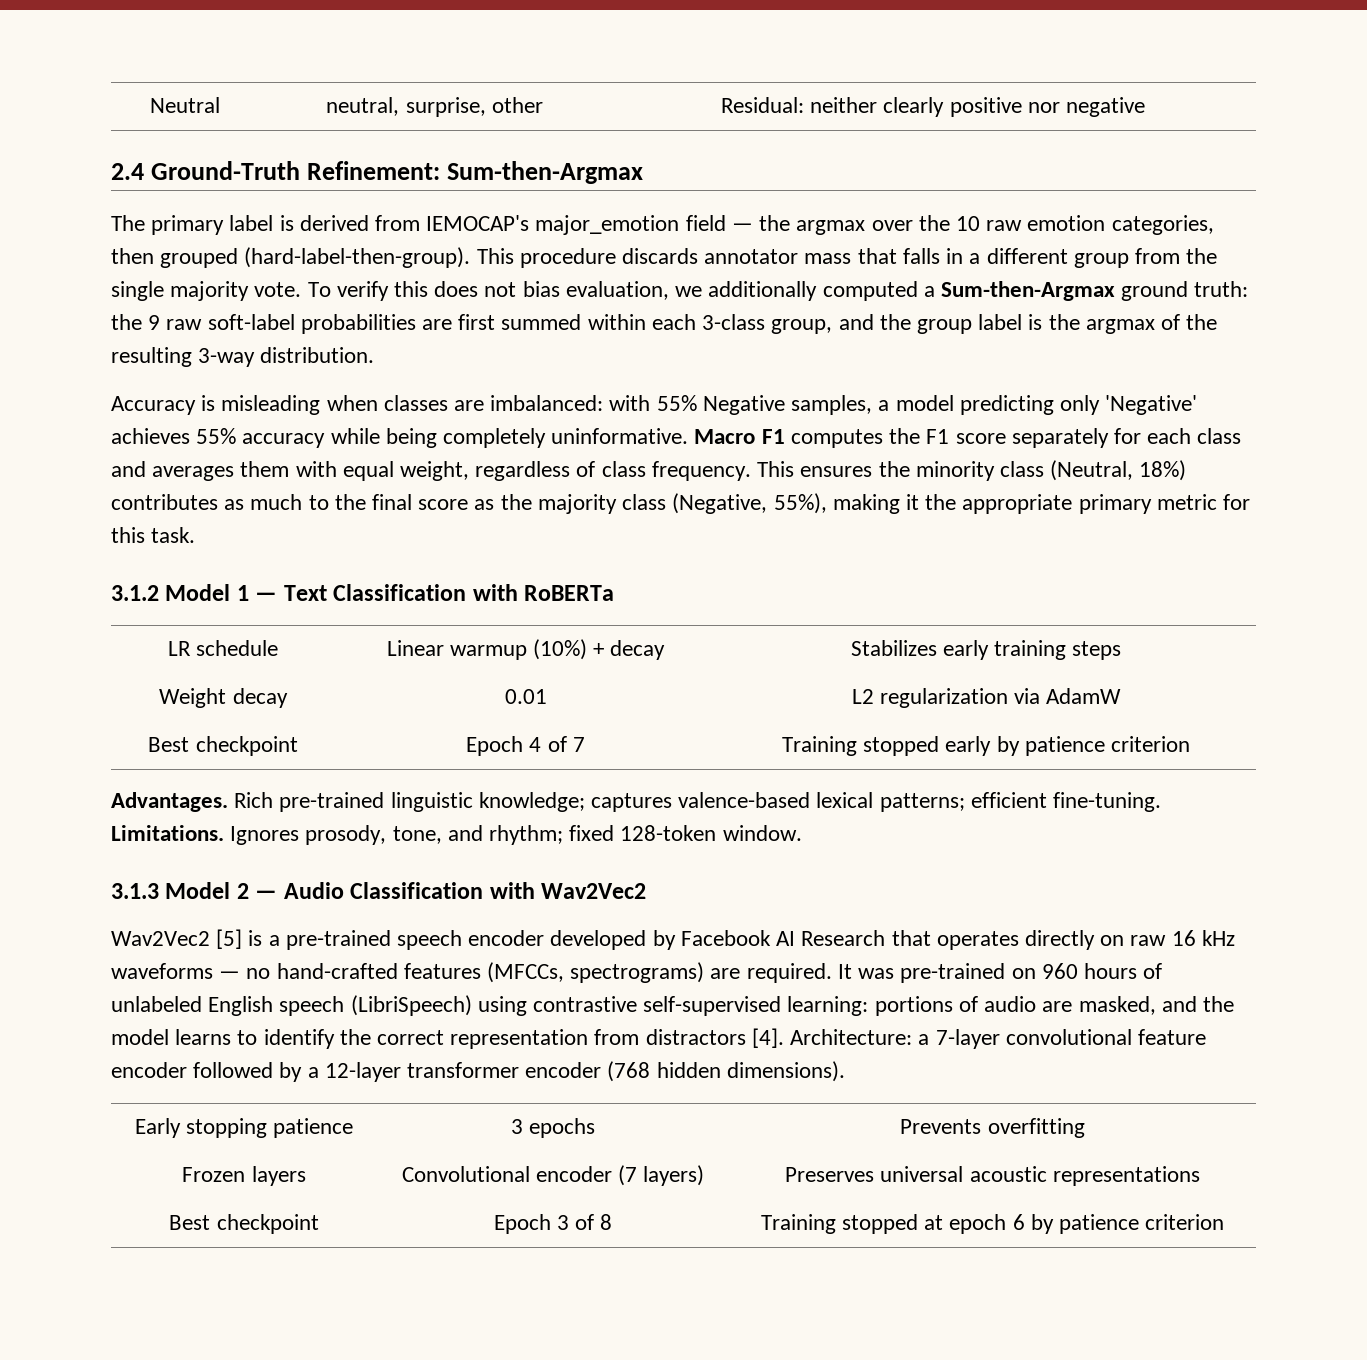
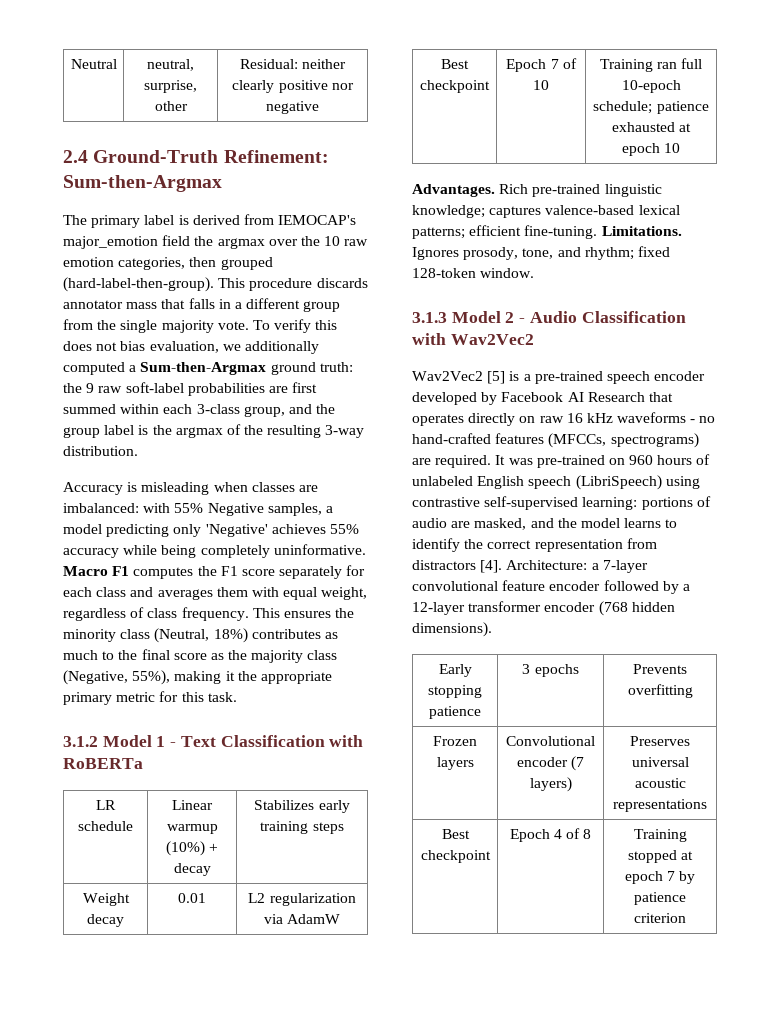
- The primary label is derived from IEMOCAP's major_emotion field — the argmax over the 10 raw emotion categories, then grouped (hard-label-then-group).
+ The primary label is derived from IEMOCAP's major_emotion field the argmax over the 10 raw emotion categories, then grouped (hard-label-then-group).
- 3.1.2 Model 1 — Text Classification with RoBERTa
+ 3.1.2 Model 1 - Text Classification with RoBERTa
- Best checkpoint | Epoch 4 of 7 | Training stopped early by patience criterion
+ Best checkpoint | Epoch 7 of 10 | Training ran full 10-epoch schedule; patience exhausted at epoch 10
- 3.1.3 Model 2 — Audio Classification with Wav2Vec2
+ 3.1.3 Model 2 - Audio Classification with Wav2Vec2
- Wav2Vec2 [5] is a pre-trained speech encoder developed by Facebook AI Research that operates directly on raw 16 kHz waveforms — no hand-crafted features (MFCCs, spectrograms) are required.
+ Wav2Vec2 [5] is a pre-trained speech encoder developed by Facebook AI Research that operates directly on raw 16 kHz waveforms - no hand-crafted features (MFCCs, spectrograms) are required.
- Best checkpoint | Epoch 3 of 8 | Training stopped at epoch 6 by patience criterion
+ Best checkpoint | Epoch 4 of 8 | Training stopped at epoch 7 by patience criterion

